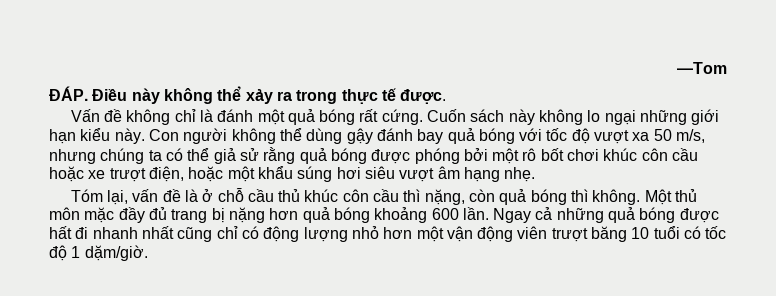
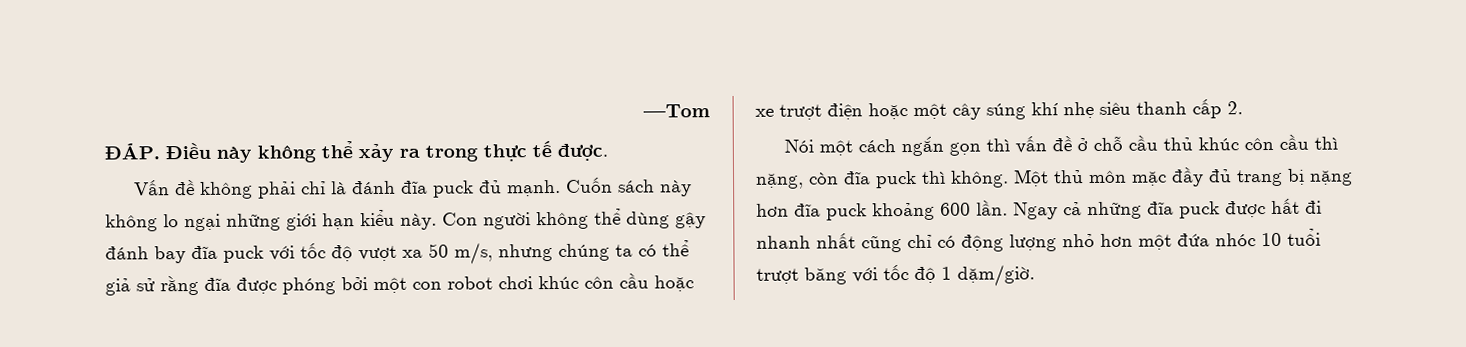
- Vấn đề không chỉ là đánh một quả bóng rất cứng.
+ Vấn đề không phải chỉ là đánh đĩa puck đủ mạnh.
- Con người không thể dùng gậy đánh bay quả bóng với tốc độ vượt xa 50 m/s, nhưng chúng ta có thể giả sử rằng quả bóng được phóng bởi một rô bốt chơi khúc côn cầu hoặc xe trượt điện, hoặc một khẩu súng hơi siêu vượt âm hạng nhẹ.
- Tóm lại, vấn đề là ở chỗ cầu thủ khúc côn cầu thì nặng, còn quả bóng thì không.
+ Con người không thể dùng gậy đánh bay đĩa puck với tốc độ vượt xa 50 m/s, nhưng chúng ta có thể giả sử rằng đĩa được phóng bởi một con robot chơi khúc côn cầu hoặc xe trượt điện hoặc một cây súng khí nhẹ siêu thanh cấp 2.
+ Nói một cách ngắn gọn thì vấn đề ở chỗ cầu thủ khúc côn cầu thì nặng, còn đĩa puck thì không.
- Một thủ môn mặc đầy đủ trang bị nặng hơn quả bóng khoảng 600 lần.
+ Một thủ môn mặc đầy đủ trang bị nặng hơn đĩa puck khoảng 600 lần.
- Ngay cả những quả bóng được hất đi nhanh nhất cũng chỉ có động lượng nhỏ hơn một vận động viên trượt băng 10 tuổi có tốc độ 1 dặm/giờ.
+ Ngay cả những đĩa puck được hất đi nhanh nhất cũng chỉ có động lượng nhỏ hơn một đứa nhóc 10 tuổi trượt băng với tốc độ 1 dặm/giờ.

